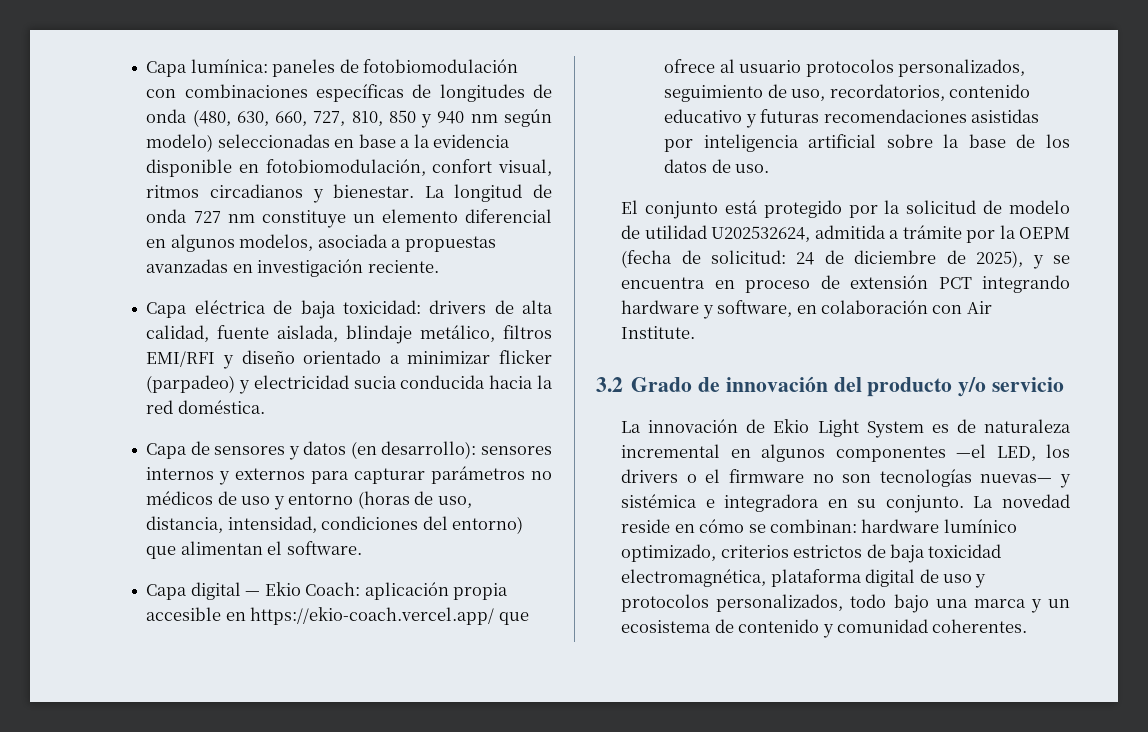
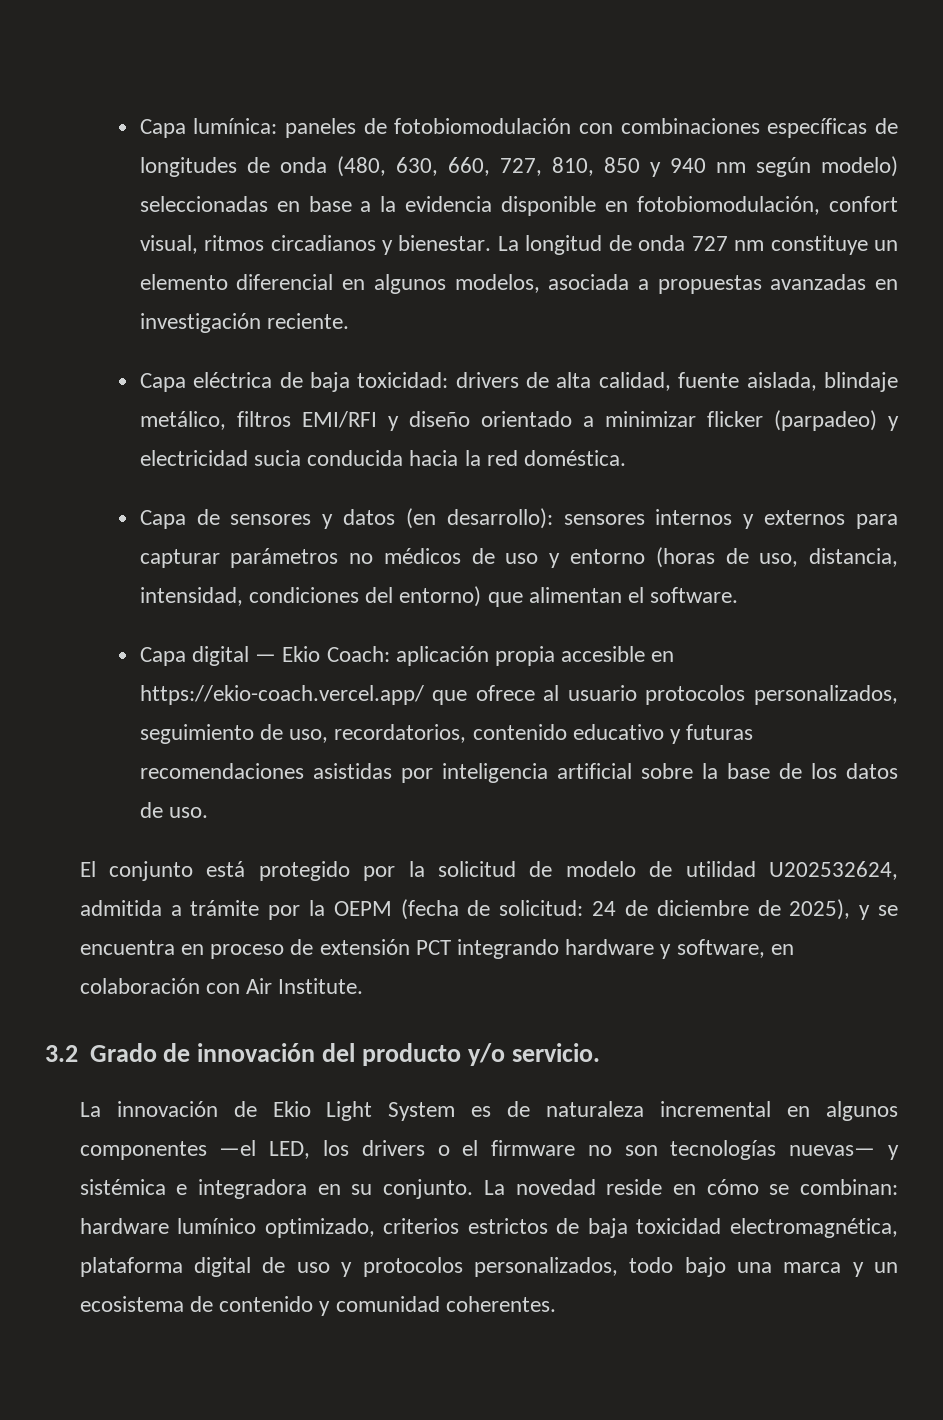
- 3.2 Grado de innovación del producto y/o servicio
+ 3.2 Grado de innovación del producto y/o servicio.

